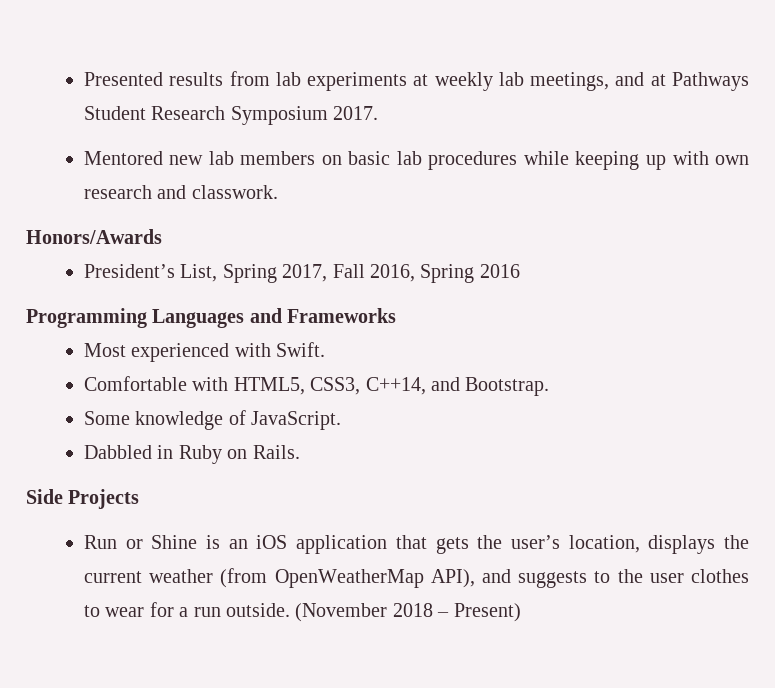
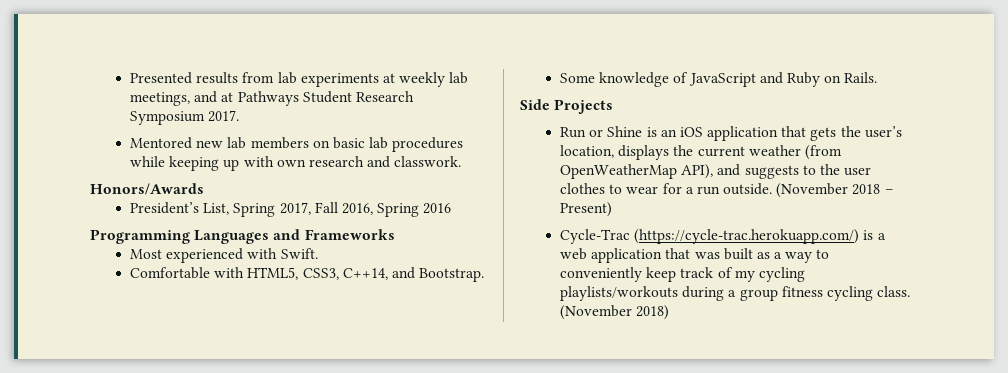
- Some knowledge of JavaScript.
- Dabbled in Ruby on Rails.
+ Some knowledge of JavaScript and Ruby on Rails.
+ Cycle-Trac (https://cycle-trac.herokuapp.com/) is a web application that was built as a way to conveniently keep track of my cycling playlists/workouts during a group fitness cycling class. (November 2018)

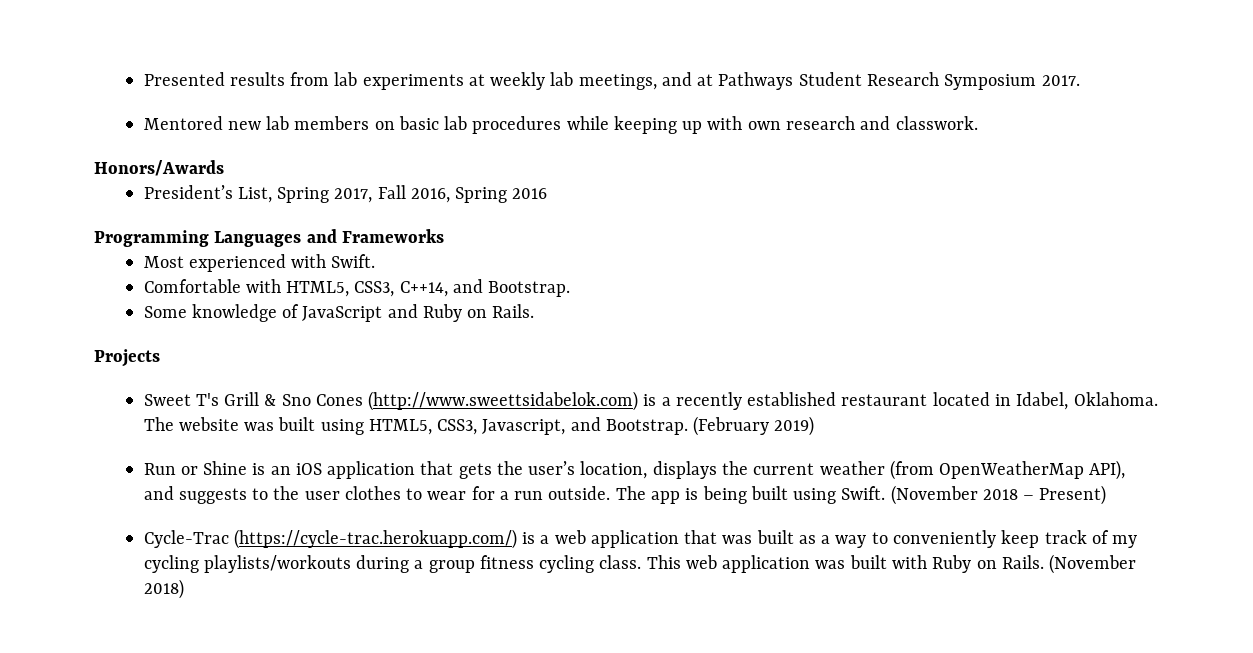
- Side Projects
+ Projects
+ Sweet T's Grill & Sno Cones (http://www.sweettsidabelok.com) is a recently established restaurant located in Idabel, Oklahoma. The website was built using HTML5, CSS3, Javascript, and Bootstrap. (February 2019)
+ The app is being built using Swift.
+ This web application was built with Ruby on Rails.

